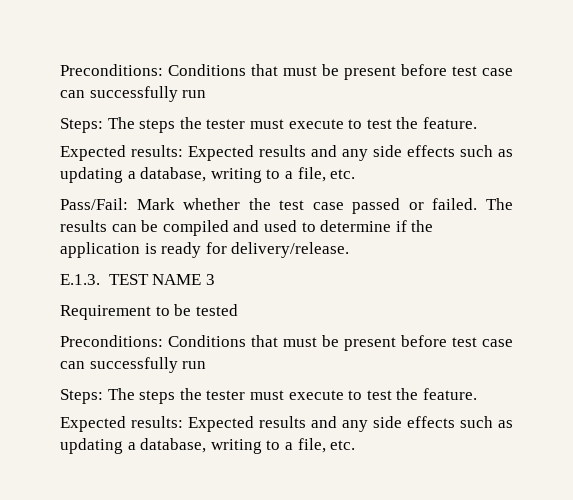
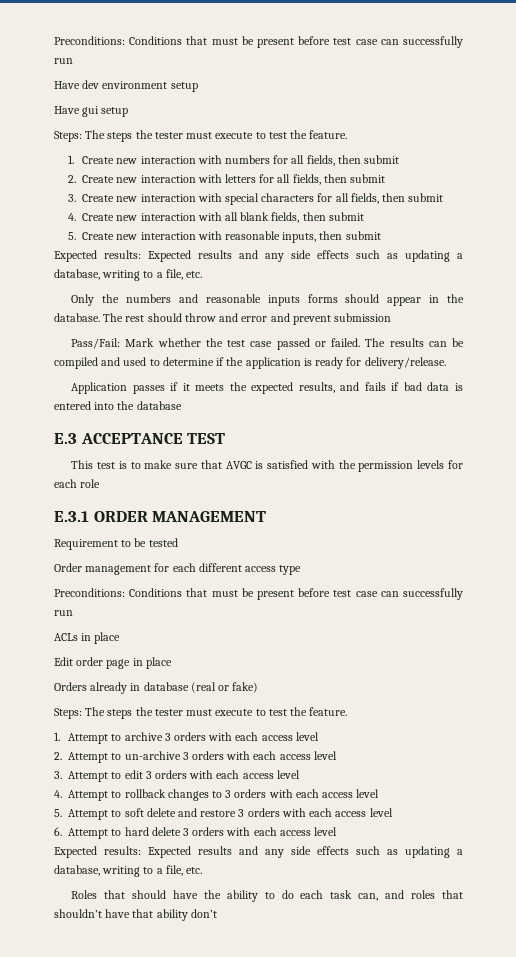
+ Have dev environment setup
+ Have gui setup
+ 1. Create new interaction with numbers for all fields, then submit
+ 2. Create new interaction with letters for all fields, then submit
+ 3. Create new interaction with special characters for all fields, then submit
+ 4. Create new interaction with all blank fields, then submit
+ 5. Create new interaction with reasonable inputs, then submit
+ Only the numbers and reasonable inputs forms should appear in the database. The rest should throw and error and prevent submission
- E.1.3. TEST NAME 3
+ Application passes if it meets the expected results, and fails if bad data is entered into the database
+ E.3 ACCEPTANCE TEST
+ This test is to make sure that AVGC is satisfied with the permission levels for each role
+ E.3.1 ORDER MANAGEMENT
  Requirement to be tested
+ Order management for each different access type
+ ACLs in place
+ Edit order page in place
+ Orders already in database (real or fake)
+ 1. Attempt to archive 3 orders with each access level
+ 2. Attempt to un-archive 3 orders with each access level
+ 3. Attempt to edit 3 orders with each access level
+ 4. Attempt to rollback changes to 3 orders with each access level
+ 5. Attempt to soft delete and restore 3 orders with each access level
+ 6. Attempt to hard delete 3 orders with each access level
+ Roles that should have the ability to do each task can, and roles that shouldn’t have that ability don’t

